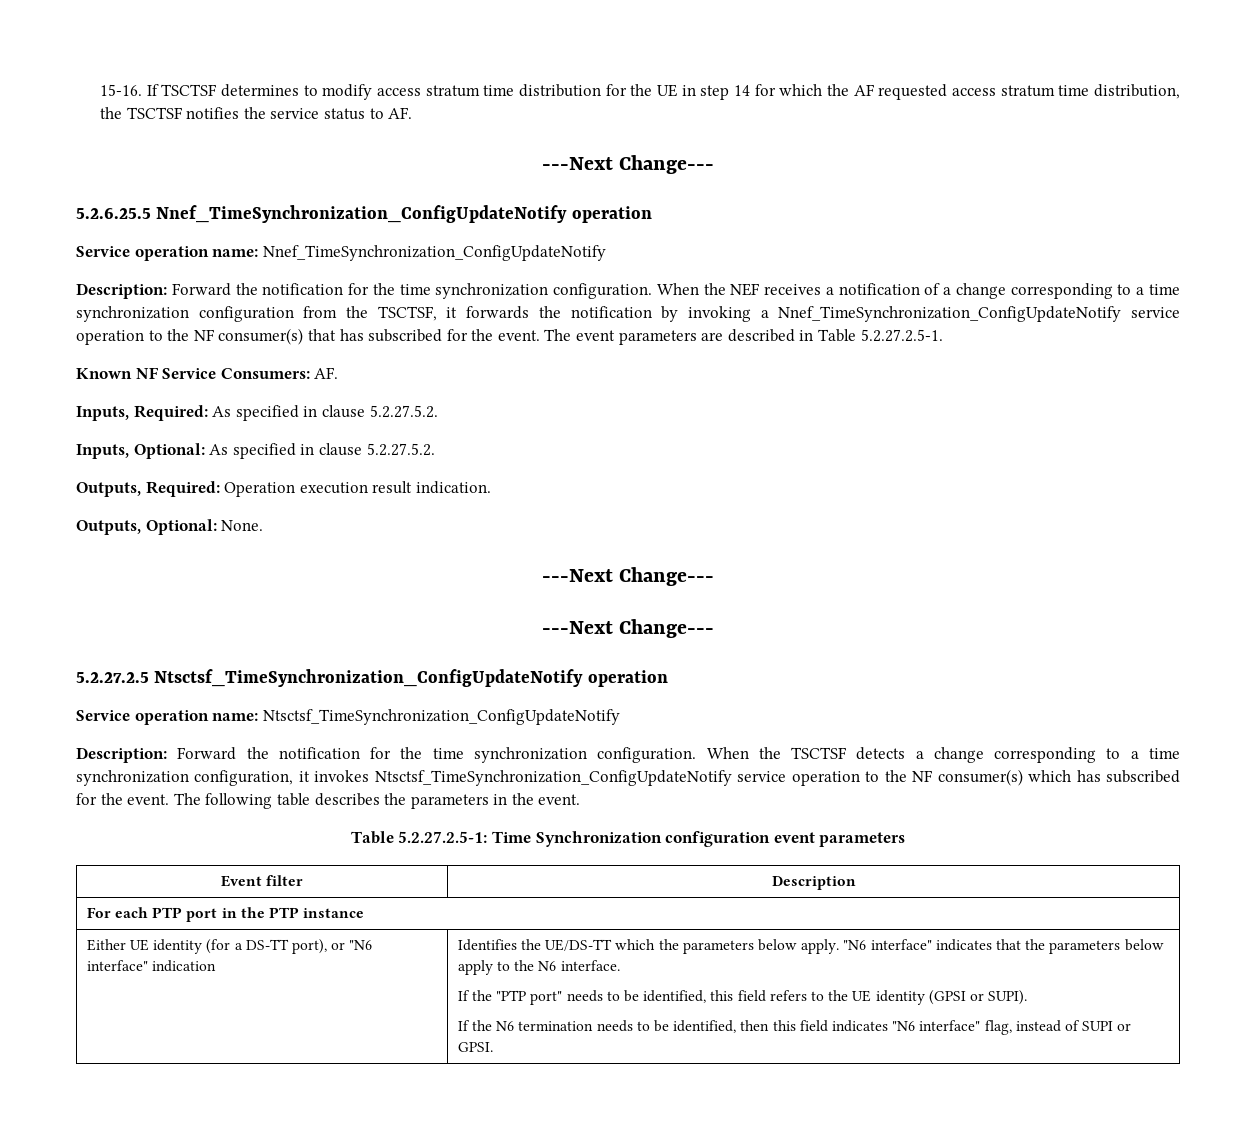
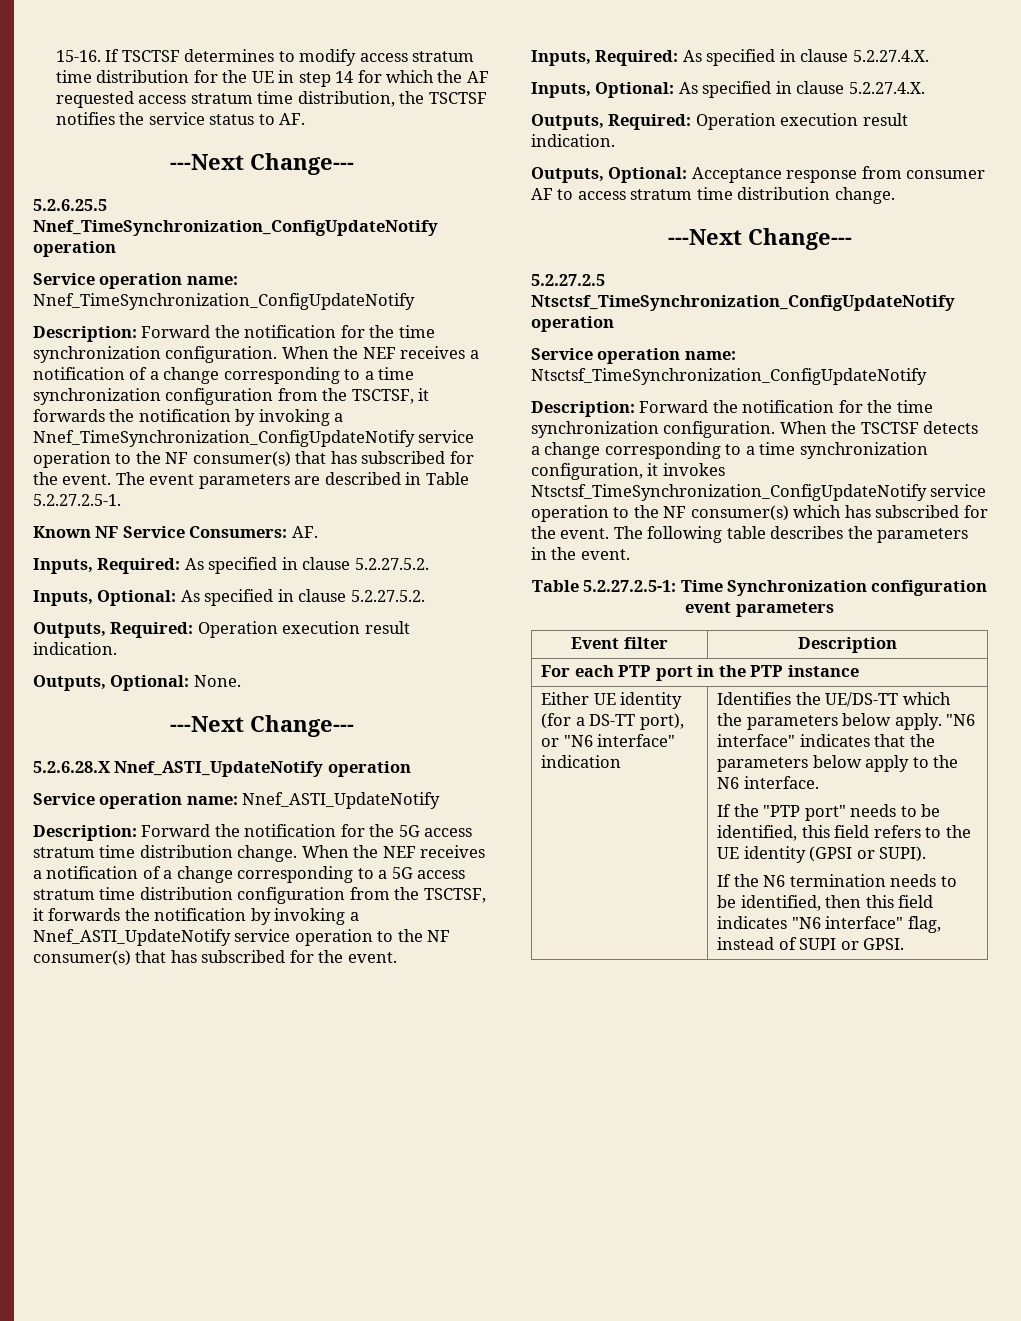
+ 5.2.6.28.X Nnef_ASTI_UpdateNotify operation
+ Service operation name: Nnef_ASTI_UpdateNotify
+ Description: Forward the notification for the 5G access stratum time distribution change. When the NEF receives a notification of a change corresponding to a 5G access stratum time distribution configuration from the TSCTSF, it forwards the notification by invoking a Nnef_ASTI_UpdateNotify service operation to the NF consumer(s) that has subscribed for the event.
+ Inputs, Required: As specified in clause 5.2.27.4.X.
+ Inputs, Optional: As specified in clause 5.2.27.4.X.
+ Outputs, Required: Operation execution result indication.
+ Outputs, Optional: Acceptance response from consumer AF to access stratum time distribution change.

